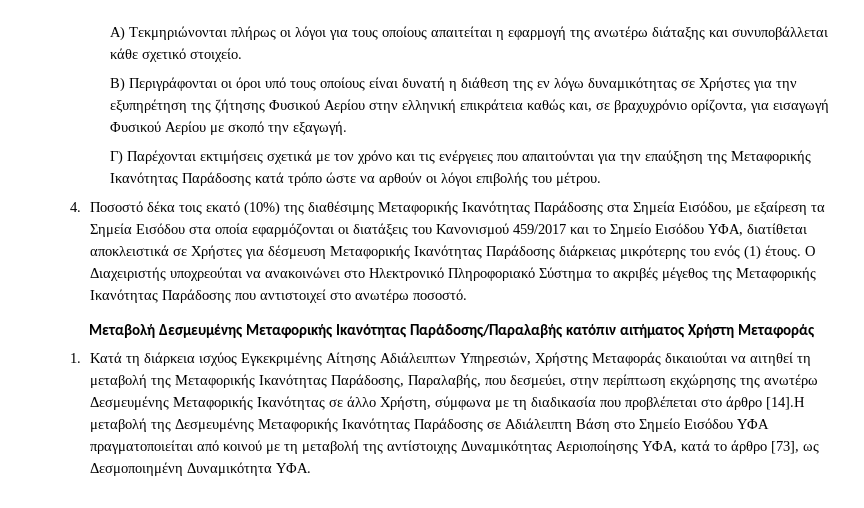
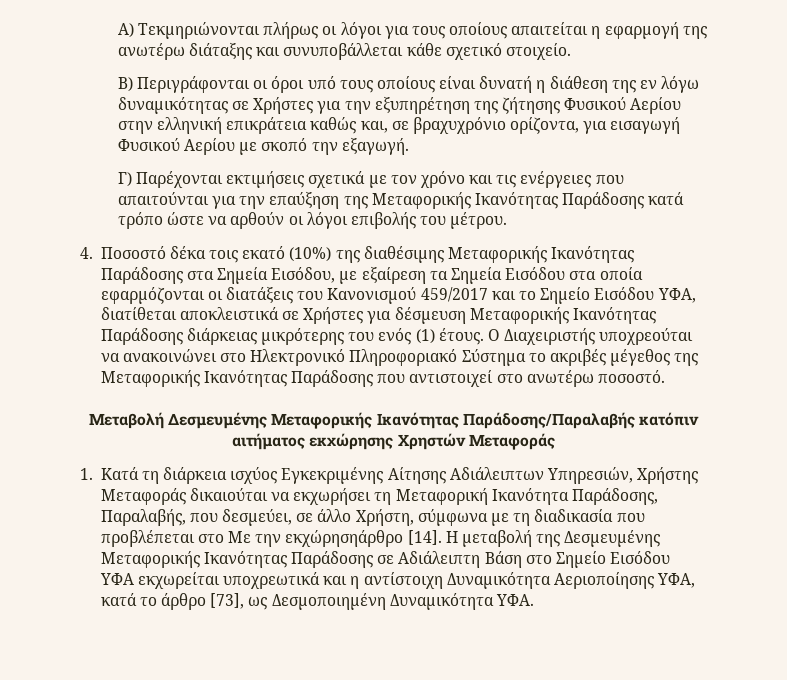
- Μεταβολή Δεσμευμένης Μεταφορικής Ικανότητας Παράδοσης/Παραλαβής κατόπιν αιτήματος Χρήστη Μεταφοράς
+ Μεταβολή Δεσμευμένης Μεταφορικής Ικανότητας Παράδοσης/Παραλαβής κατόπιν αιτήματος εκχώρησης Χρηστών Μεταφοράς
- 1. Κατά τη διάρκεια ισχύος Εγκεκριμένης Αίτησης Αδιάλειπτων Υπηρεσιών, Χρήστης Μεταφοράς δικαιούται να αιτηθεί τη μεταβολή της Μεταφορικής Ικανότητας Παράδοσης, Παραλαβής, που δεσμεύει, στην περίπτωση εκχώρησης της ανωτέρω Δεσμευμένης Μεταφορικής Ικανότητας σε άλλο Χρήστη, σύμφωνα με τη διαδικασία που προβλέπεται στο άρθρο [14].Η μεταβολή της Δεσμευμένης Μεταφορικής Ικανότητας Παράδοσης σε Αδιάλειπτη Βάση στο Σημείο Εισόδου ΥΦΑ πραγματοποιείται από κοινού με τη μεταβολή της αντίστοιχης Δυναμικότητας Αεριοποίησης ΥΦΑ, κατά το άρθρο [73], ως Δεσμοποιημένη Δυναμικότητα ΥΦΑ.
+ 1. Κατά τη διάρκεια ισχύος Εγκεκριμένης Αίτησης Αδιάλειπτων Υπηρεσιών, Χρήστης Μεταφοράς δικαιούται να εκχωρήσει τη Μεταφορική Ικανότητα Παράδοσης, Παραλαβής, που δεσμεύει, σε άλλο Χρήστη, σύμφωνα με τη διαδικασία που προβλέπεται στο Με την εκχώρησηάρθρο [14]. Η μεταβολή της Δεσμευμένης Μεταφορικής Ικανότητας Παράδοσης σε Αδιάλειπτη Βάση στο Σημείο Εισόδου ΥΦΑ εκχωρείται υποχρεωτικά και η αντίστοιχη Δυναμικότητα Αεριοποίησης ΥΦΑ, κατά το άρθρο [73], ως Δεσμοποιημένη Δυναμικότητα ΥΦΑ.

